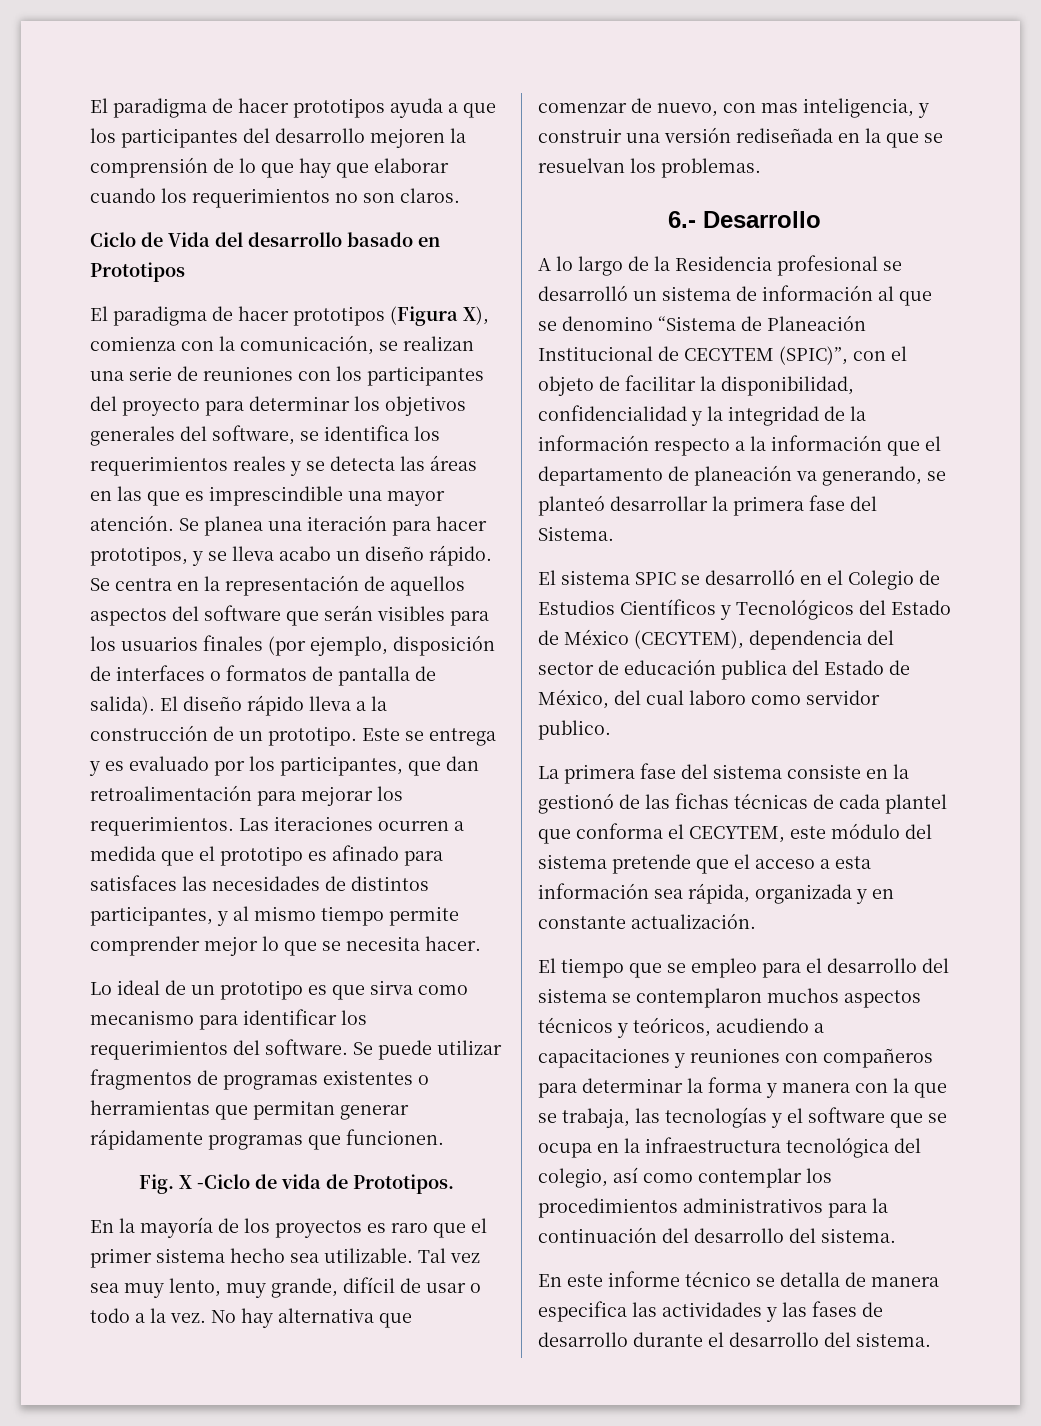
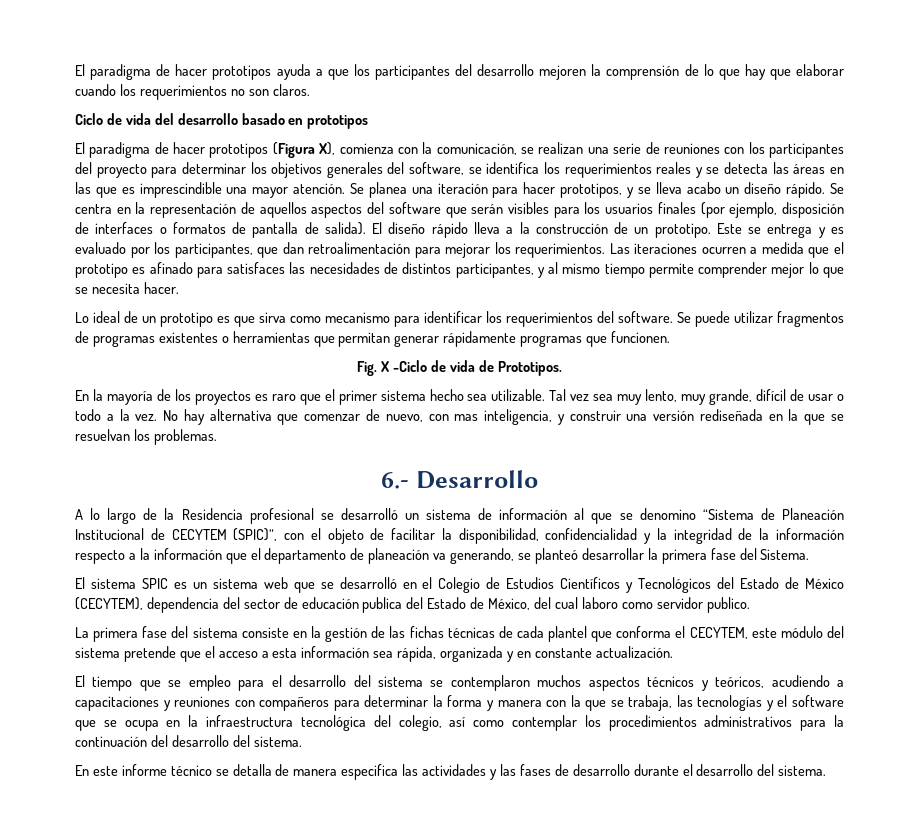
- Ciclo de Vida del desarrollo basado en Prototipos
+ Ciclo de vida del desarrollo basado en prototipos
- El sistema SPIC se desarrolló en el Colegio de Estudios Científicos y Tecnológicos del Estado de México (CECYTEM), dependencia del sector de educación publica del Estado de México, del cual laboro como servidor publico.
+ El sistema SPIC es un sistema web que se desarrolló en el Colegio de Estudios Científicos y Tecnológicos del Estado de México (CECYTEM), dependencia del sector de educación publica del Estado de México, del cual laboro como servidor publico.
- La primera fase del sistema consiste en la gestionó de las fichas técnicas de cada plantel que conforma el CECYTEM, este módulo del sistema pretende que el acceso a esta información sea rápida, organizada y en constante actualización.
+ La primera fase del sistema consiste en la gestión de las fichas técnicas de cada plantel que conforma el CECYTEM, este módulo del sistema pretende que el acceso a esta información sea rápida, organizada y en constante actualización.

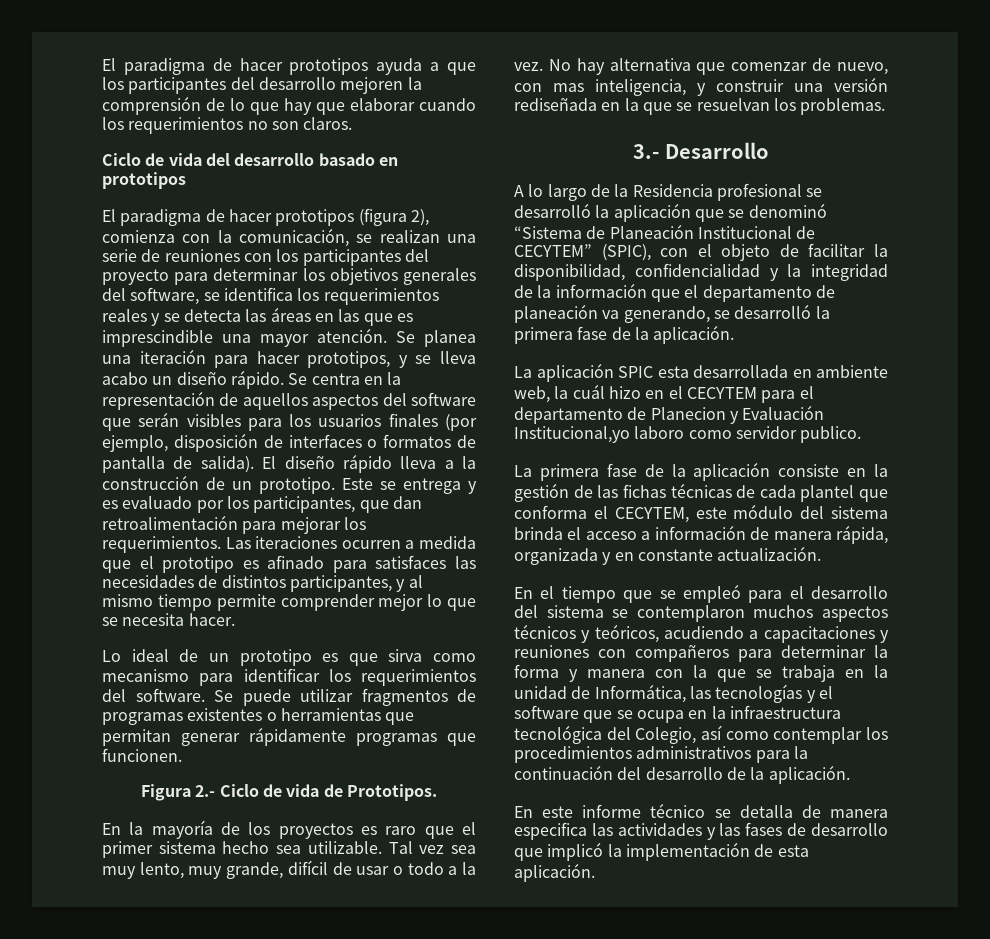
- El paradigma de hacer prototipos (Figura X), comienza con la comunicación, se realizan una serie de reuniones con los participantes del proyecto para determinar los objetivos generales del software, se identifica los requerimientos reales y se detecta las áreas en las que es imprescindible una mayor atención.
+ El paradigma de hacer prototipos (figura 2), comienza con la comunicación, se realizan una serie de reuniones con los participantes del proyecto para determinar los objetivos generales del software, se identifica los requerimientos reales y se detecta las áreas en las que es imprescindible una mayor atención.
- Fig. X -Ciclo de vida de Prototipos.
+ Figura 2.- Ciclo de vida de Prototipos.
- 6.- Desarrollo
+ 3.- Desarrollo
- A lo largo de la Residencia profesional se desarrolló un sistema de información al que se denomino “Sistema de Planeación Institucional de CECYTEM (SPIC)”, con el objeto de facilitar la disponibilidad, confidencialidad y la integridad de la información respecto a la información que el departamento de planeación va generando, se planteó desarrollar la primera fase del Sistema.
- El sistema SPIC es un sistema web que se desarrolló en el Colegio de Estudios Científicos y Tecnológicos del Estado de México (CECYTEM), dependencia del sector de educación publica del Estado de México, del cual laboro como servidor publico.
+ A lo largo de la Residencia profesional se desarrolló la aplicación que se denominó “Sistema de Planeación Institucional de CECYTEM” (SPIC), con el objeto de facilitar la disponibilidad, confidencialidad y la integridad de la información que el departamento de planeación va generando, se desarrolló la primera fase de la aplicación.
+ La aplicación SPIC esta desarrollada en ambiente web, la cuál hizo en el CECYTEM para el departamento de Planecion y Evaluación Institucional,yo laboro como servidor publico.
- La primera fase del sistema consiste en la gestión de las fichas técnicas de cada plantel que conforma el CECYTEM, este módulo del sistema pretende que el acceso a esta información sea rápida, organizada y en constante actualización.
+ La primera fase de la aplicación consiste en la gestión de las fichas técnicas de cada plantel que conforma el CECYTEM, este módulo del sistema brinda el acceso a información de manera rápida, organizada y en constante actualización.
- El tiempo que se empleo para el desarrollo del sistema se contemplaron muchos aspectos técnicos y teóricos, acudiendo a capacitaciones y reuniones con compañeros para determinar la forma y manera con la que se trabaja, las tecnologías y el software que se ocupa en la infraestructura tecnológica del colegio, así como contemplar los procedimientos administrativos para la continuación del desarrollo del sistema.
+ En el tiempo que se empleó para el desarrollo del sistema se contemplaron muchos aspectos técnicos y teóricos, acudiendo a capacitaciones y reuniones con compañeros para determinar la forma y manera con la que se trabaja en la unidad de Informática, las tecnologías y el software que se ocupa en la infraestructura tecnológica del Colegio, así como contemplar los procedimientos administrativos para la continuación del desarrollo de la aplicación.
- En este informe técnico se detalla de manera especifica las actividades y las fases de desarrollo durante el desarrollo del sistema.
+ En este informe técnico se detalla de manera especifica las actividades y las fases de desarrollo que implicó la implementación de esta aplicación.

